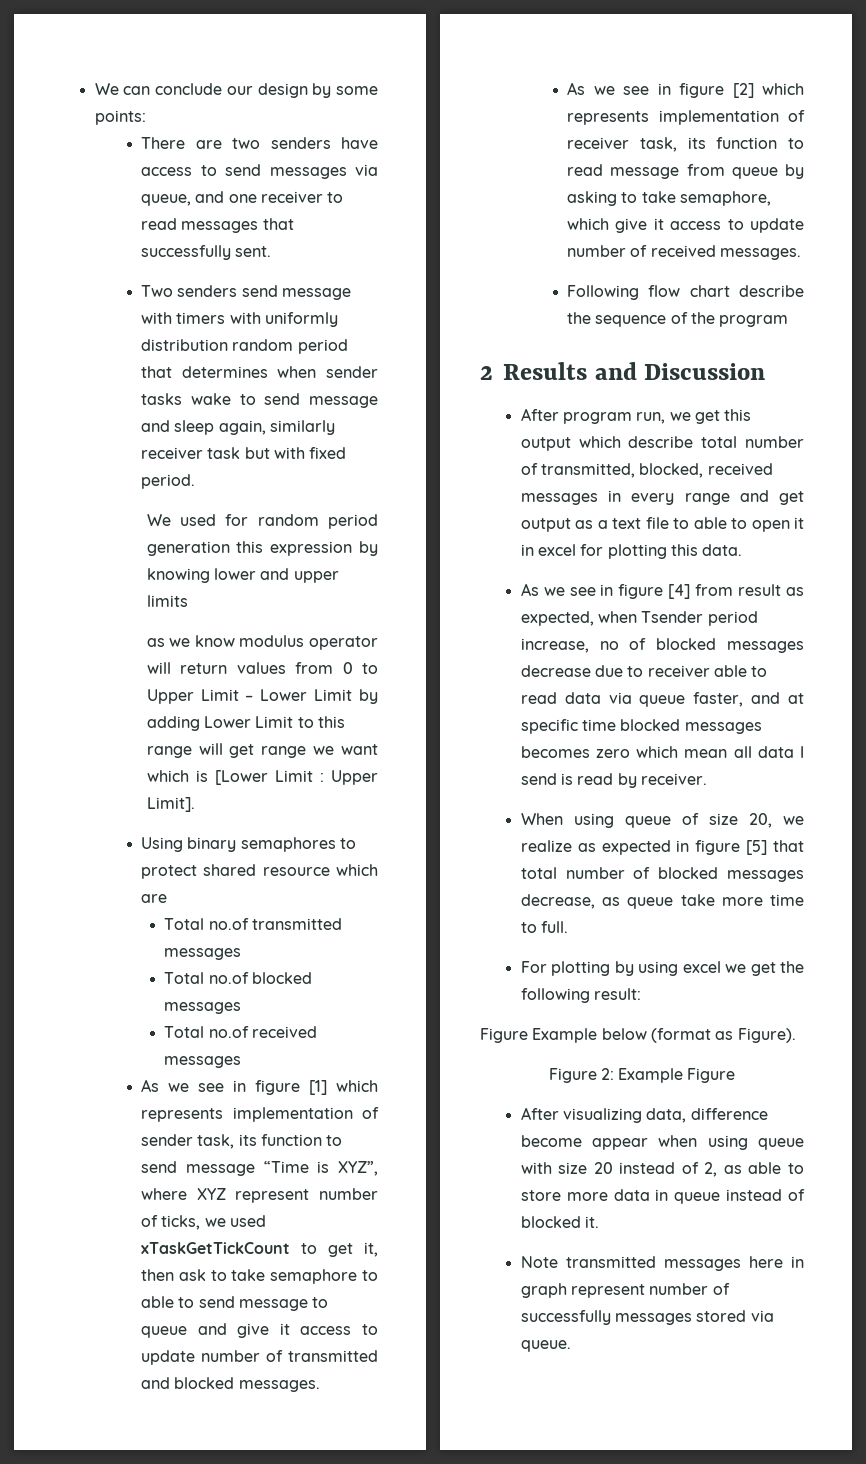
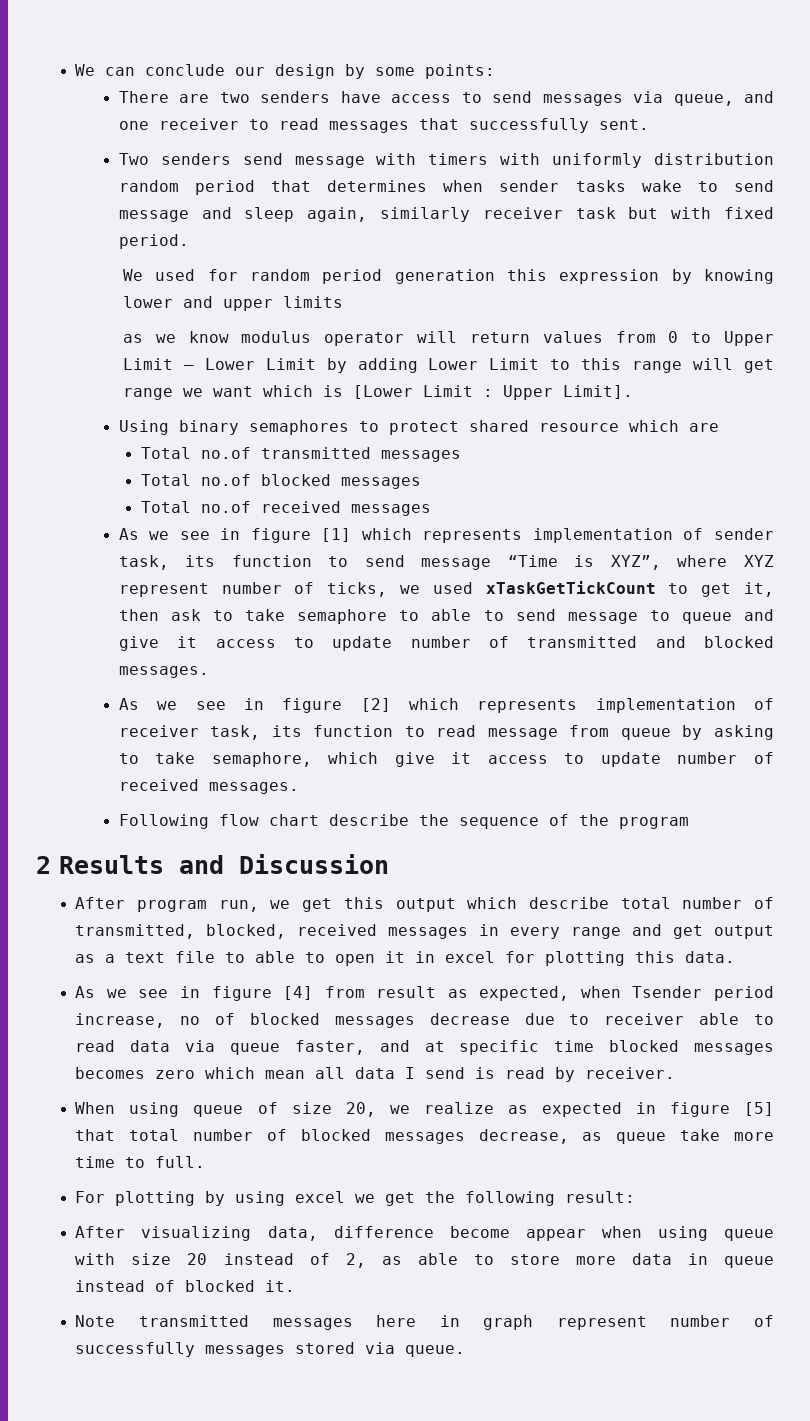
- Figure Example below (format as Figure).
- Figure 2: Example Figure

